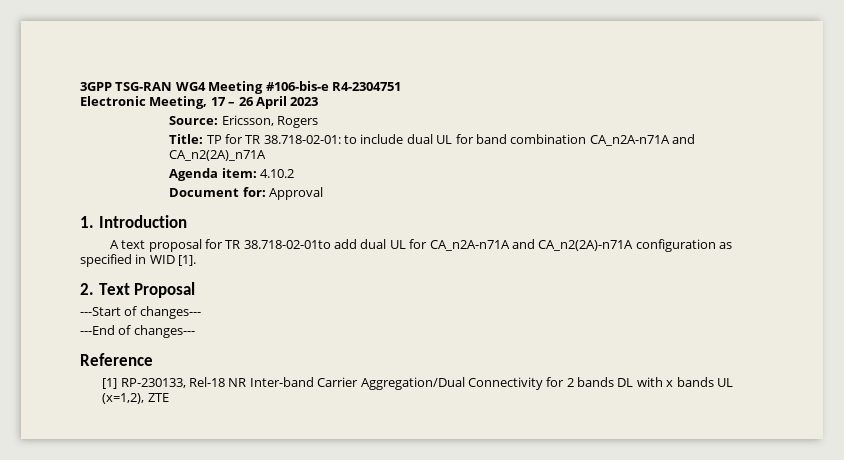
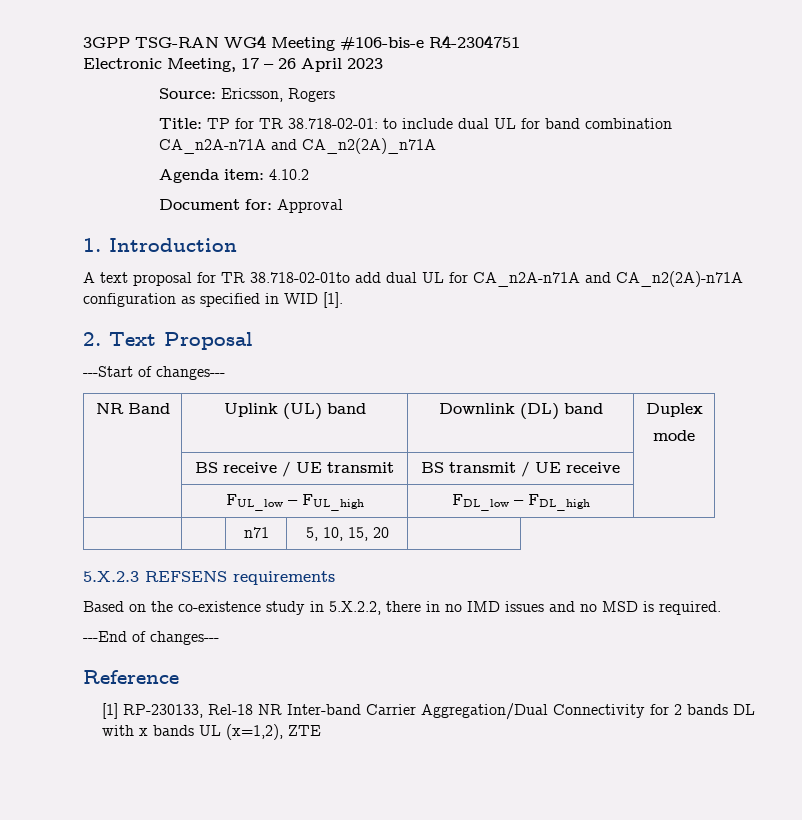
+ NR Band | Uplink (UL) band | Downlink (DL) band | Duplex
+ mode
+ | BS receive / UE transmit | BS transmit / UE receive |
+ | FUL_low – FUL_high | FDL_low – FDL_high |
+ | | n71 | 5, 10, 15, 20 |
+ 5.X.2.3 REFSENS requirements
+ Based on the co-existence study in 5.X.2.2, there in no IMD issues and no MSD is required.

